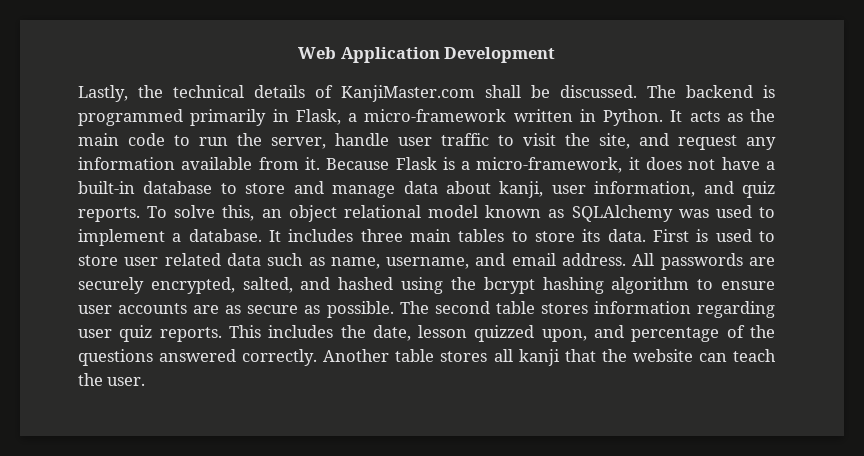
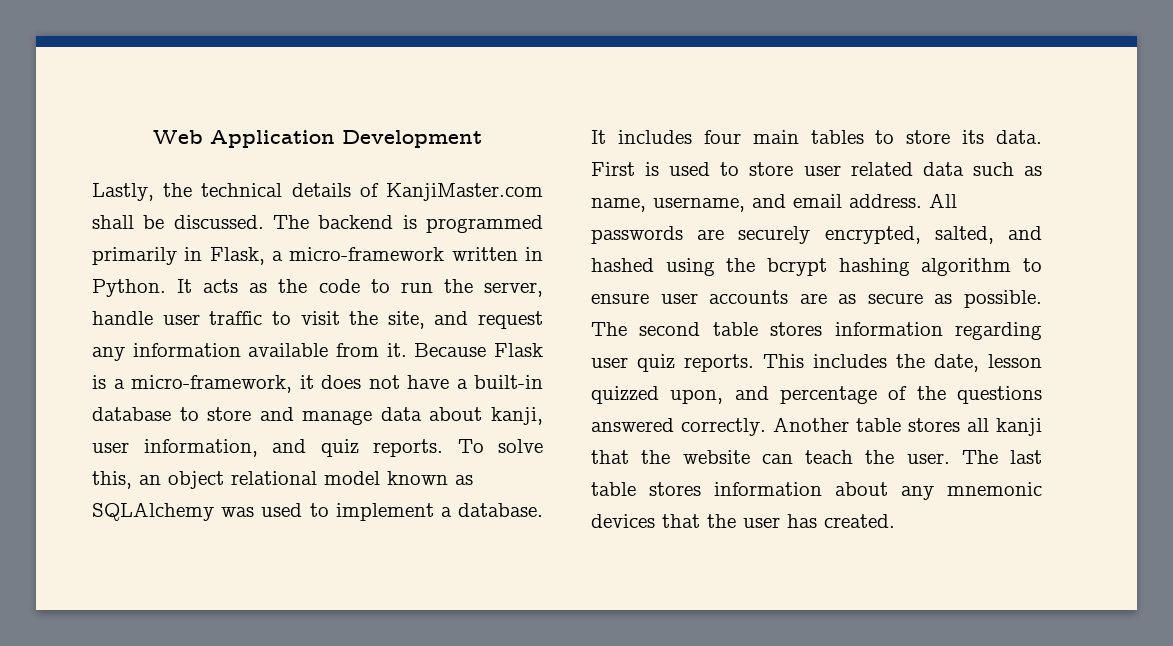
- It acts as the main code to run the server, handle user traffic to visit the site, and request any information available from it.
+ It acts as the code to run the server, handle user traffic to visit the site, and request any information available from it.
- It includes three main tables to store its data.
+ It includes four main tables to store its data.
+ The last table stores information about any mnemonic devices that the user has created.

